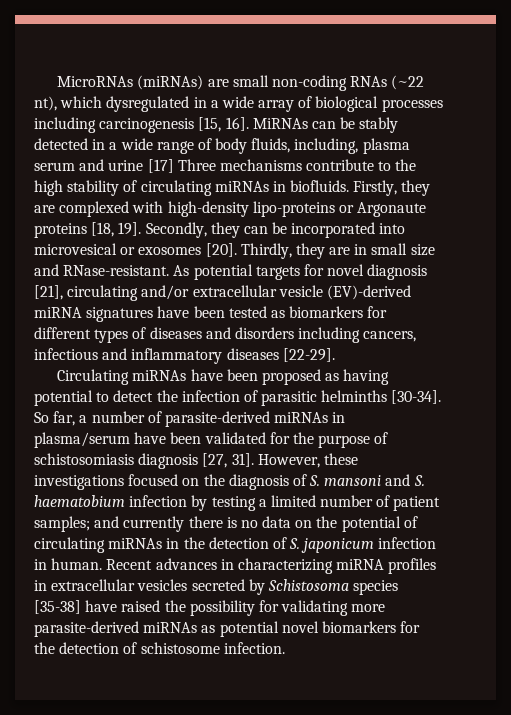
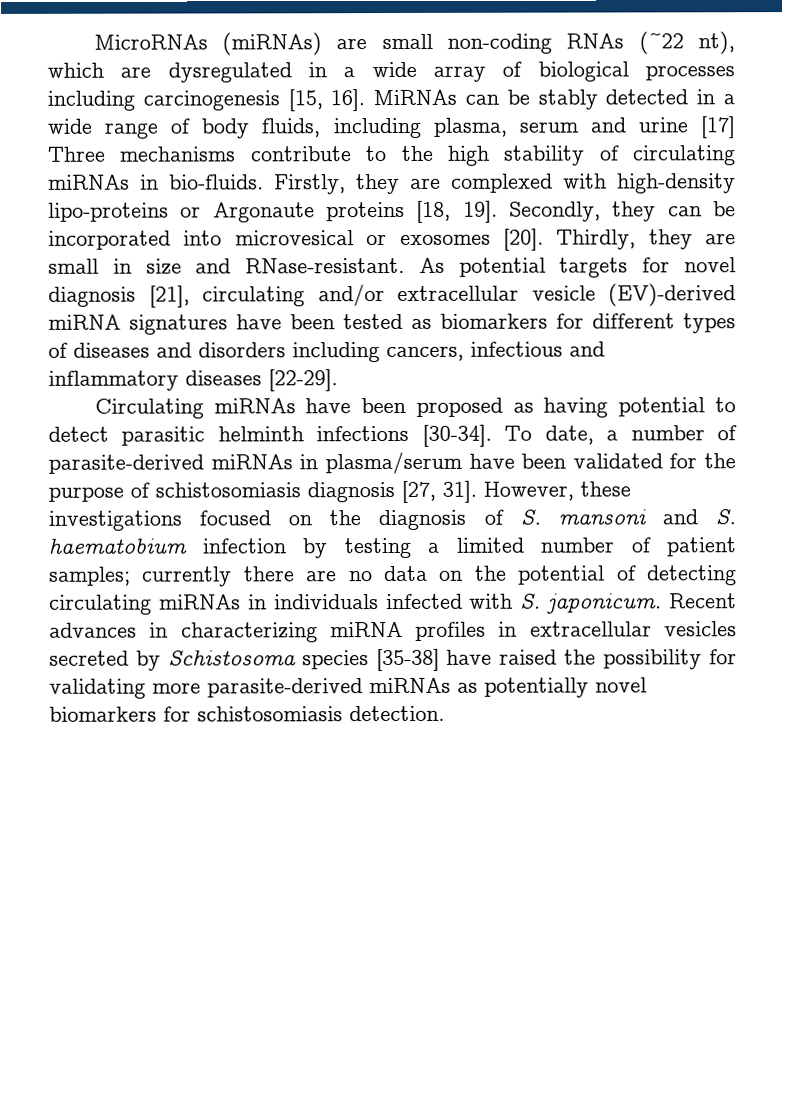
- MicroRNAs (miRNAs) are small non-coding RNAs (~22 nt), which dysregulated in a wide array of biological processes including carcinogenesis [15, 16].
+ MicroRNAs (miRNAs) are small non-coding RNAs (~22 nt), which are dysregulated in a wide array of biological processes including carcinogenesis [15, 16].
- MiRNAs can be stably detected in a wide range of body fluids, including, plasma serum and urine [17] Three mechanisms contribute to the high stability of circulating miRNAs in biofluids.
+ MiRNAs can be stably detected in a wide range of body fluids, including plasma, serum and urine [17] Three mechanisms contribute to the high stability of circulating miRNAs in bio-fluids.
- Thirdly, they are in small size and RNase-resistant.
+ Thirdly, they are small in size and RNase-resistant.
- Circulating miRNAs have been proposed as having potential to detect the infection of parasitic helminths [30-34]. So far, a number of parasite-derived miRNAs in plasma/serum have been validated for the purpose of schistosomiasis diagnosis [27, 31].
+ Circulating miRNAs have been proposed as having potential to detect parasitic helminth infections [30-34]. To date, a number of parasite-derived miRNAs in plasma/serum have been validated for the purpose of schistosomiasis diagnosis [27, 31].
- However, these investigations focused on the diagnosis of S. mansoni and S. haematobium infection by testing a limited number of patient samples; and currently there is no data on the potential of circulating miRNAs in the detection of S. japonicum infection in human.
+ However, these investigations focused on the diagnosis of S. mansoni and S. haematobium infection by testing a limited number of patient samples; currently there are no data on the potential of detecting circulating miRNAs in individuals infected with S. japonicum.
- Recent advances in characterizing miRNA profiles in extracellular vesicles secreted by Schistosoma species [35-38] have raised the possibility for validating more parasite-derived miRNAs as potential novel biomarkers for the detection of schistosome infection.
+ Recent advances in characterizing miRNA profiles in extracellular vesicles secreted by Schistosoma species [35-38] have raised the possibility for validating more parasite-derived miRNAs as potentially novel biomarkers for schistosomiasis detection.

